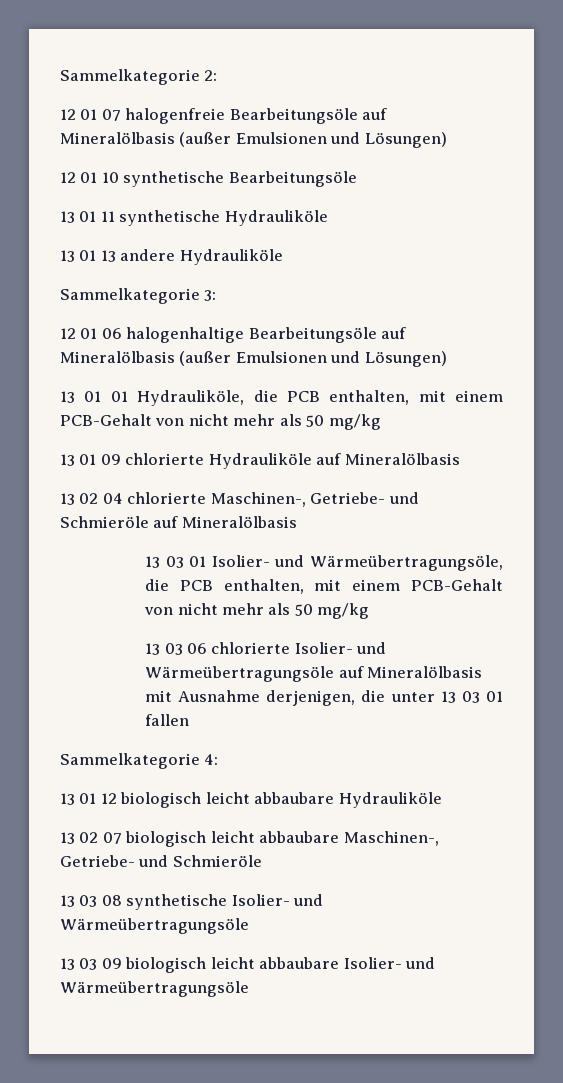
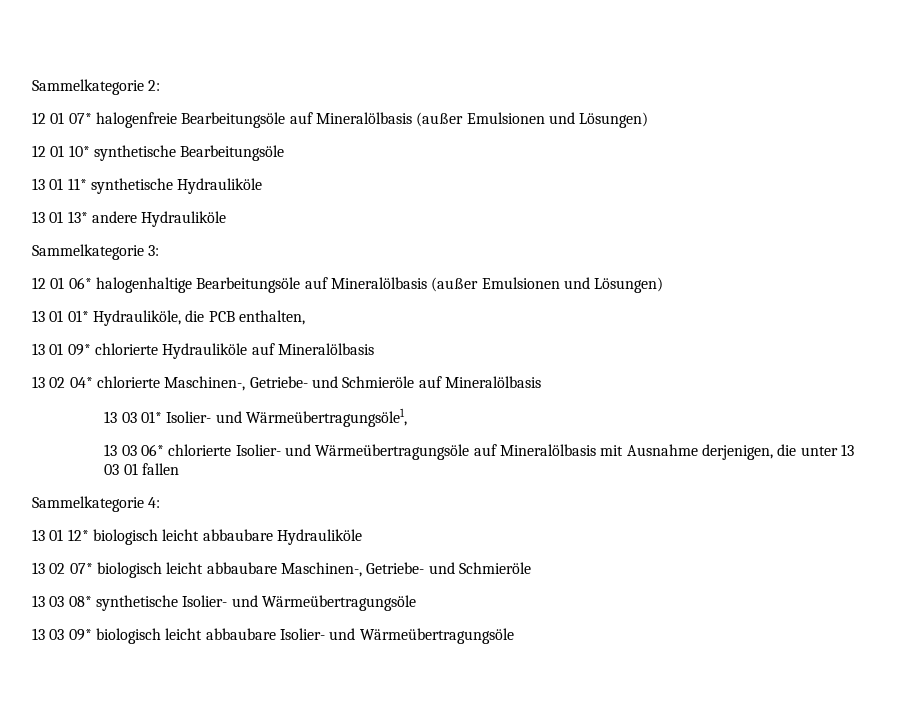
- 12 01 07 halogenfreie Bearbeitungsöle auf Mineralölbasis (außer Emulsionen und Lösungen)
+ 12 01 07* halogenfreie Bearbeitungsöle auf Mineralölbasis (außer Emulsionen und Lösungen)
- 12 01 10 synthetische Bearbeitungsöle
+ 12 01 10* synthetische Bearbeitungsöle
- 13 01 11 synthetische Hydrauliköle
+ 13 01 11* synthetische Hydrauliköle
- 13 01 13 andere Hydrauliköle
+ 13 01 13* andere Hydrauliköle
- 12 01 06 halogenhaltige Bearbeitungsöle auf Mineralölbasis (außer Emulsionen und Lösungen)
+ 12 01 06* halogenhaltige Bearbeitungsöle auf Mineralölbasis (außer Emulsionen und Lösungen)
- 13 01 01 Hydrauliköle, die PCB enthalten, mit einem PCB-Gehalt von nicht mehr als 50 mg/kg
- 13 01 09 chlorierte Hydrauliköle auf Mineralölbasis
+ 13 01 01* Hydrauliköle, die PCB enthalten,
+ 13 01 09* chlorierte Hydrauliköle auf Mineralölbasis
- 13 02 04 chlorierte Maschinen-, Getriebe- und Schmieröle auf Mineralölbasis
+ 13 02 04* chlorierte Maschinen-, Getriebe- und Schmieröle auf Mineralölbasis
- 13 03 01 Isolier- und Wärmeübertragungsöle, die PCB enthalten, mit einem PCB-Gehalt von nicht mehr als 50 mg/kg
- 13 03 06 chlorierte Isolier- und Wärmeübertragungsöle auf Mineralölbasis mit Ausnahme derjenigen, die unter 13 03 01 fallen
+ 13 03 01* Isolier- und Wärmeübertragungsöle1,
+ 13 03 06* chlorierte Isolier- und Wärmeübertragungsöle auf Mineralölbasis mit Ausnahme derjenigen, die unter 13 03 01 fallen
- 13 01 12 biologisch leicht abbaubare Hydrauliköle
+ 13 01 12* biologisch leicht abbaubare Hydrauliköle
- 13 02 07 biologisch leicht abbaubare Maschinen-, Getriebe- und Schmieröle
+ 13 02 07* biologisch leicht abbaubare Maschinen-, Getriebe- und Schmieröle
- 13 03 08 synthetische Isolier- und Wärmeübertragungsöle
+ 13 03 08* synthetische Isolier- und Wärmeübertragungsöle
- 13 03 09 biologisch leicht abbaubare Isolier- und Wärmeübertragungsöle
+ 13 03 09* biologisch leicht abbaubare Isolier- und Wärmeübertragungsöle

